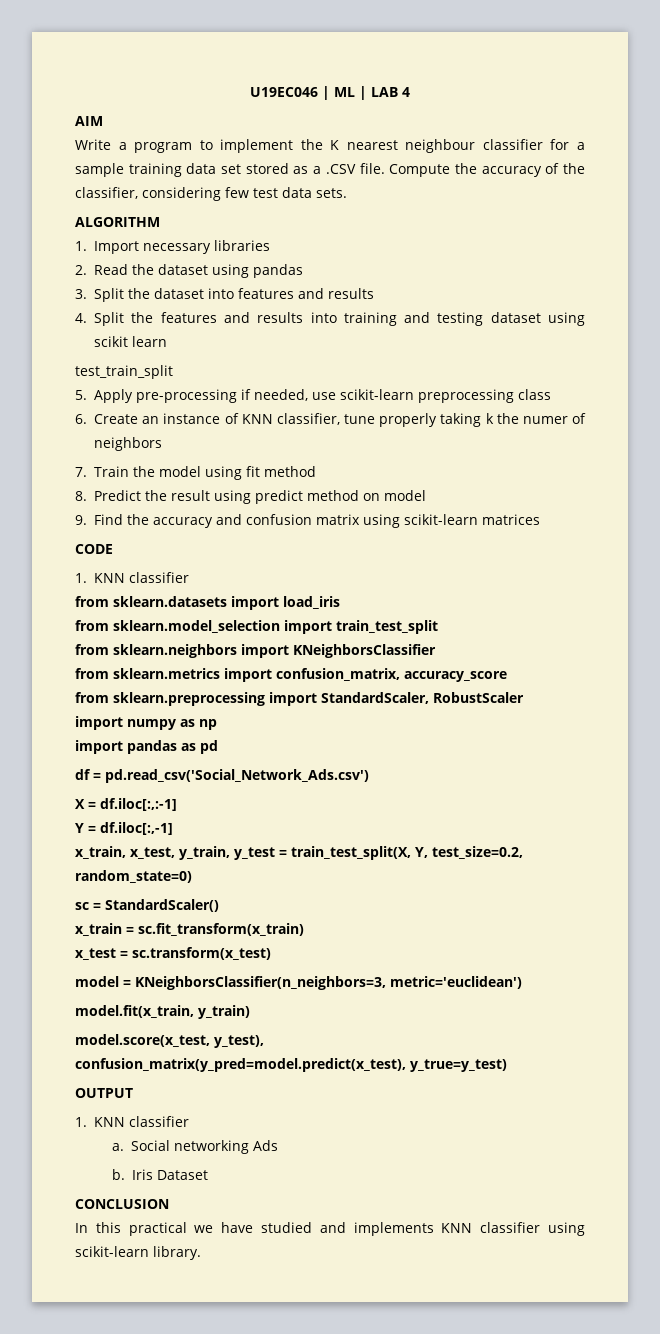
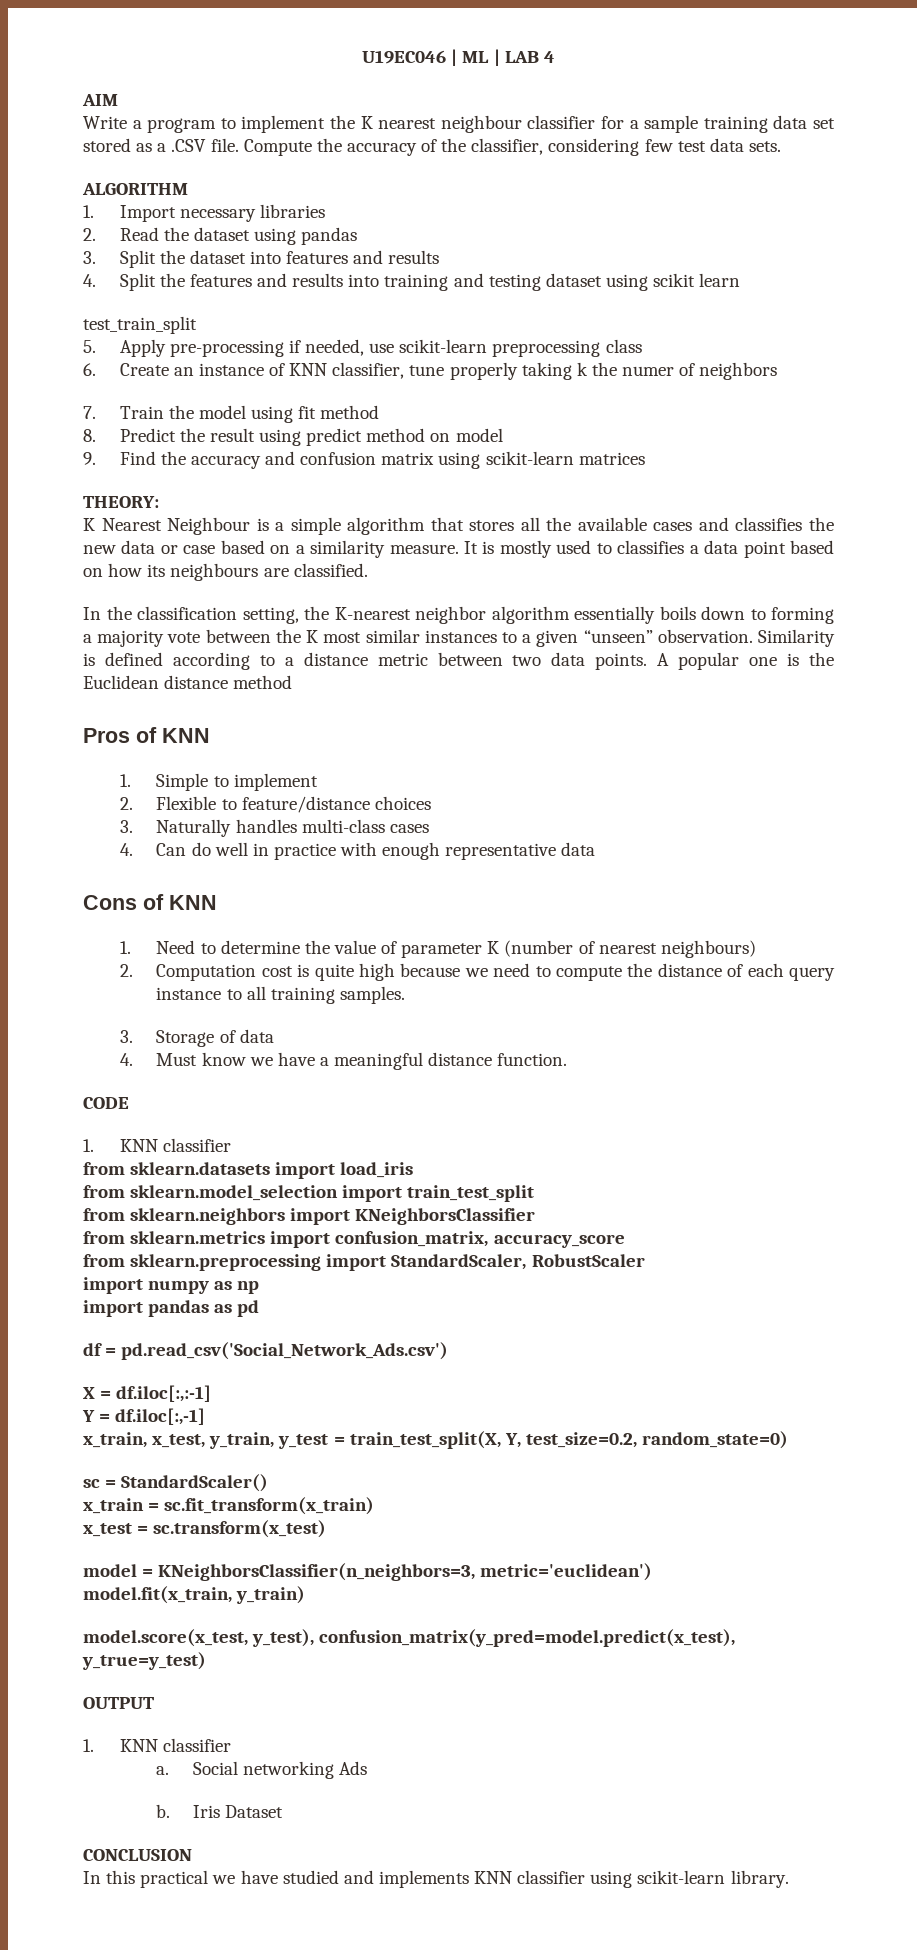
+ THEORY:
+ K Nearest Neighbour is a simple algorithm that stores all the available cases and classifies the new data or case based on a similarity measure. It is mostly used to classifies a data point based on how its neighbours are classified.
+ In the classification setting, the K-nearest neighbor algorithm essentially boils down to forming a majority vote between the K most similar instances to a given “unseen” observation. Similarity is defined according to a distance metric between two data points. A popular one is the Euclidean distance method
+ Pros of KNN
+ 1. Simple to implement
+ 2. Flexible to feature/distance choices
+ 3. Naturally handles multi-class cases
+ 4. Can do well in practice with enough representative data
+ Cons of KNN
+ 1. Need to determine the value of parameter K (number of nearest neighbours)
+ 2. Computation cost is quite high because we need to compute the distance of each query instance to all training samples.
+ 3. Storage of data
+ 4. Must know we have a meaningful distance function.

